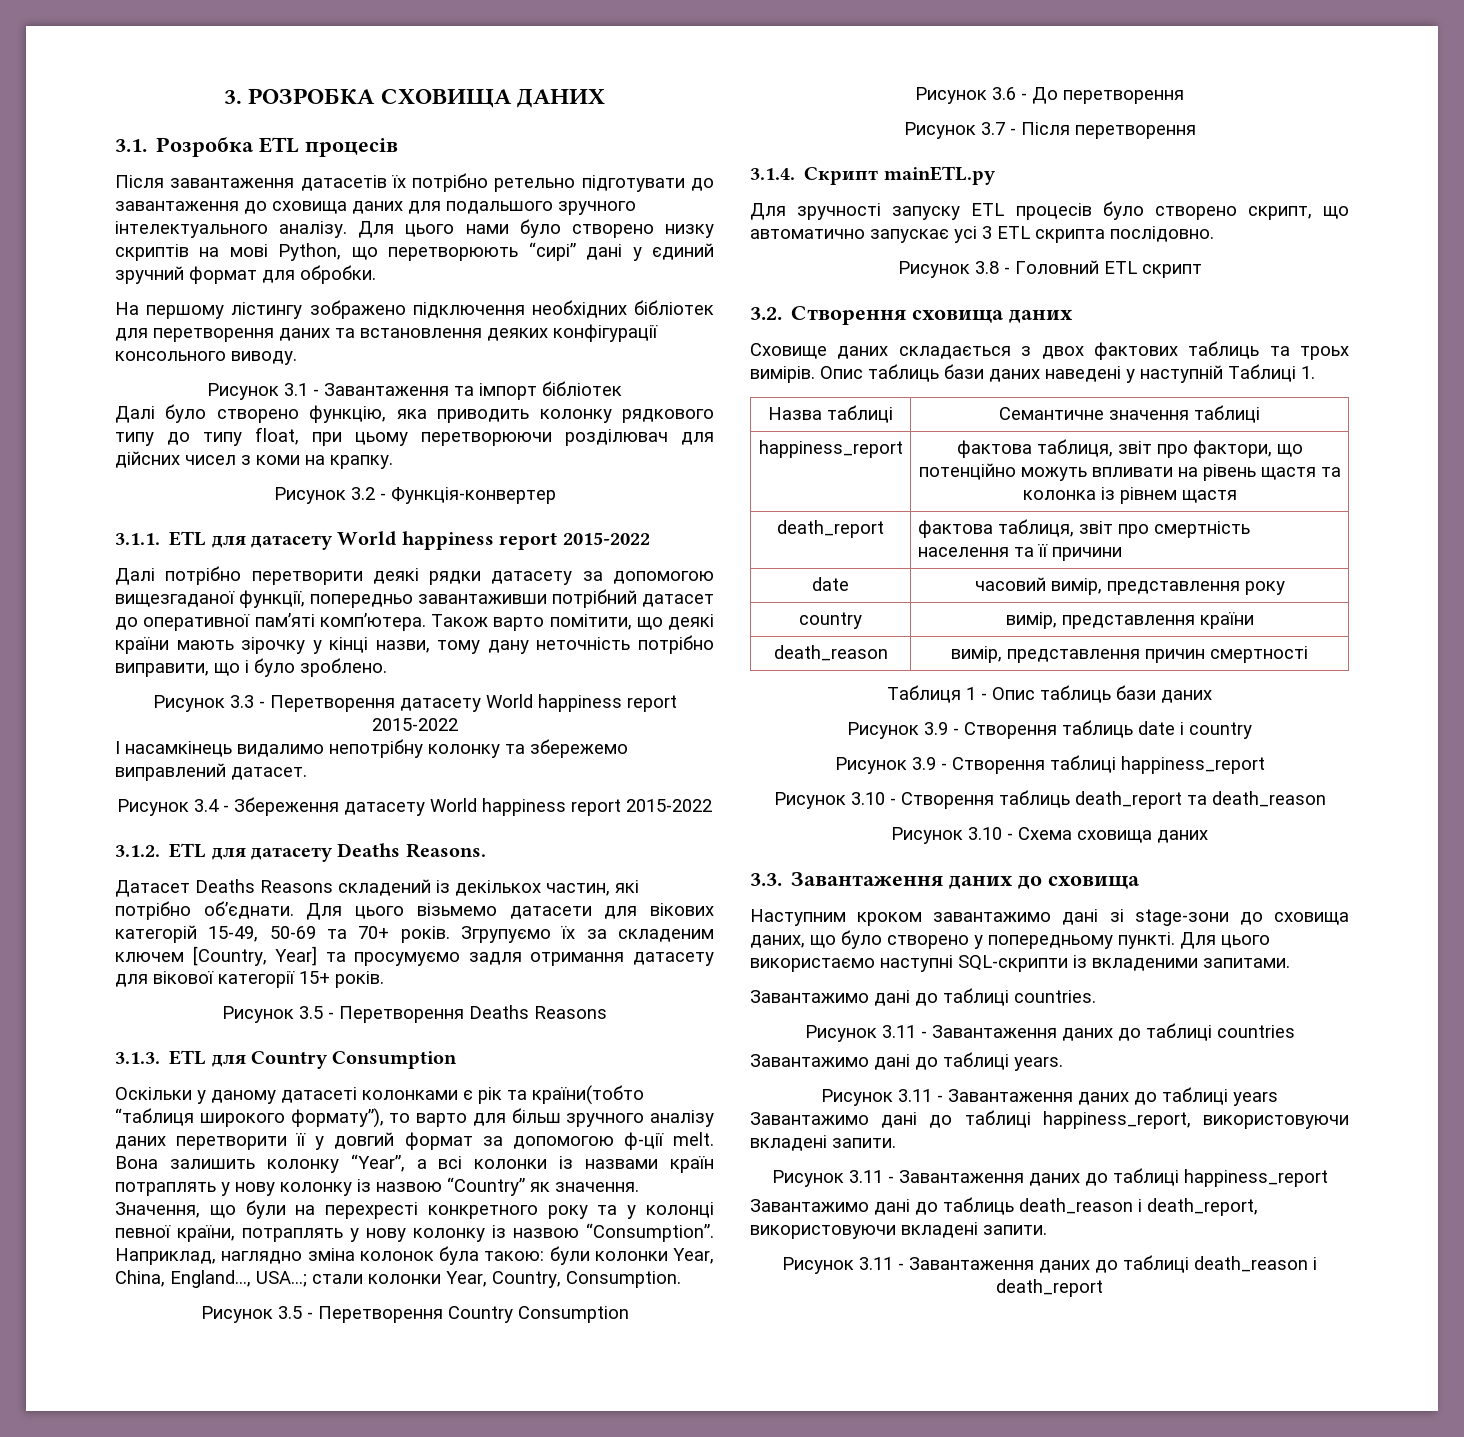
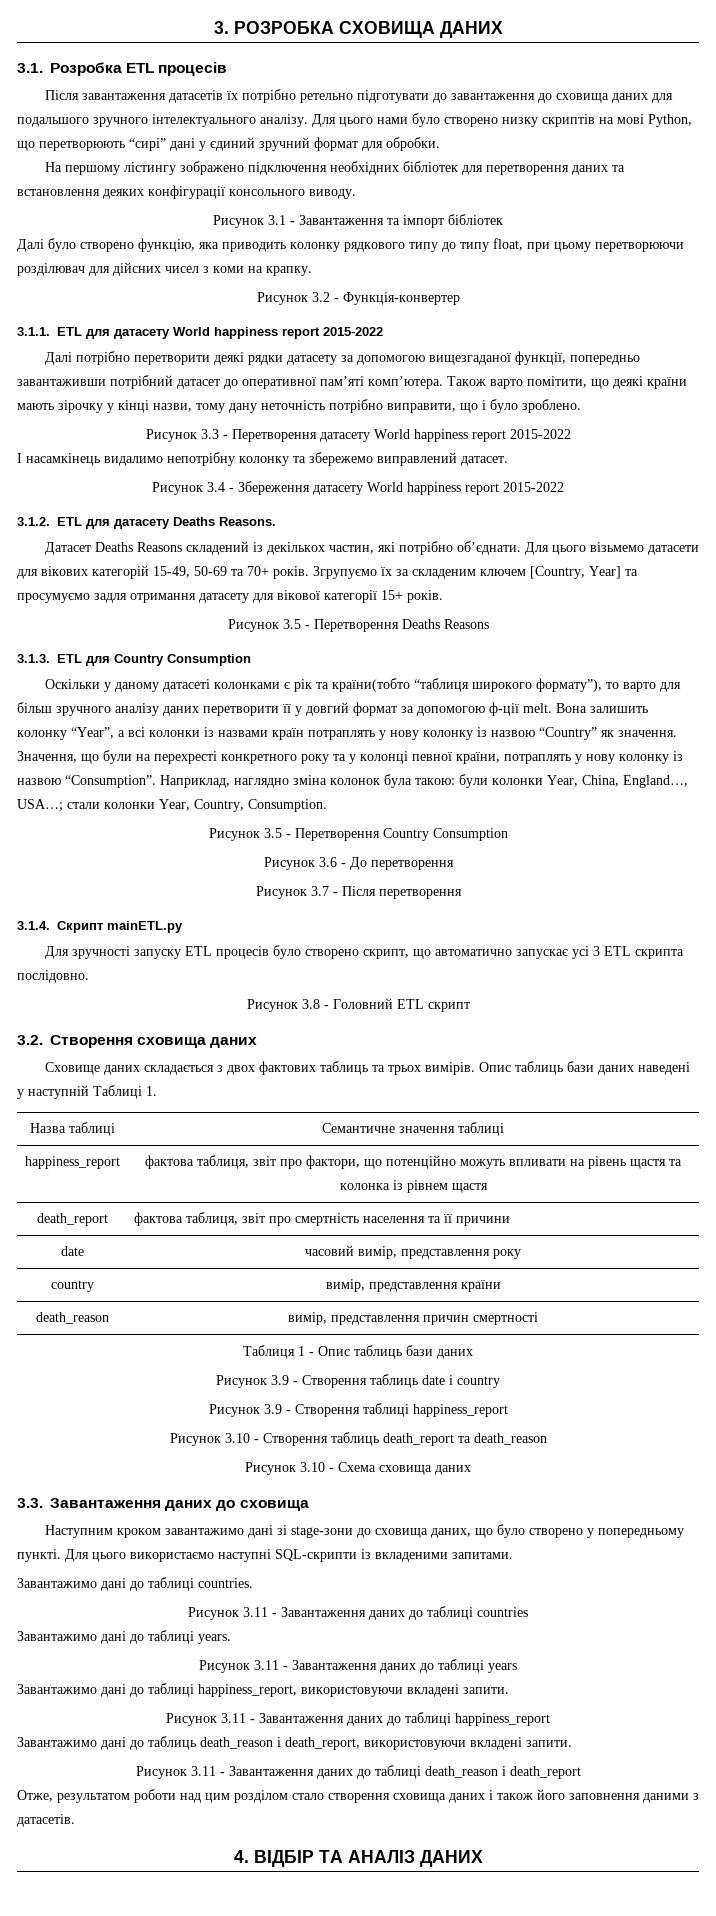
- Сховище даних складається з двох фактових таблиць та троьх вимірів.
+ Сховище даних складається з двох фактових таблиць та трьох вимірів.
+ Отже, результатом роботи над цим розділом стало створення сховища даних і також його заповнення даними з датасетів.
+ 4. ВІДБІР ТА АНАЛІЗ ДАНИХ

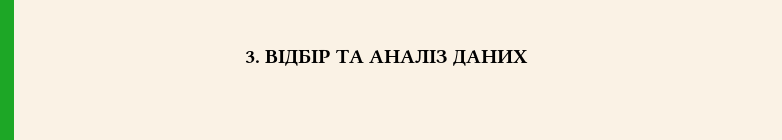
- 3. РОЗРОБКА СХОВИЩА ДАНИХ
- 3.1. Розробка ETL процесів
- Після завантаження датасетів їх потрібно ретельно підготувати до завантаження до сховища даних для подальшого зручного інтелектуального аналізу. Для цього нами було створено низку скриптів на мові Python, що перетворюють “сирі” дані у єдиний зручний формат для обробки.
- На першому лістингу зображено підключення необхідних бібліотек для перетворення даних та встановлення деяких конфігурації консольного виводу.
- Рисунок 3.1 - Завантаження та імпорт бібліотек
- Далі було створено функцію, яка приводить колонку рядкового типу до типу float, при цьому перетворюючи розділювач для дійсних чисел з коми на крапку.
- Рисунок 3.2 - Функція-конвертер
- 3.1.1. ETL для датасету World happiness report 2015-2022
- Далі потрібно перетворити деякі рядки датасету за допомогою вищезгаданої функції, попередньо завантаживши потрібний датасет до оперативної пам’яті комп’ютера. Також варто помітити, що деякі країни мають зірочку у кінці назви, тому дану неточність потрібно виправити, що і було зроблено.
- Рисунок 3.3 - Перетворення датасету World happiness report 2015-2022
- І насамкінець видалимо непотрібну колонку та збережемо виправлений датасет.
- Рисунок 3.4 - Збереження датасету World happiness report 2015-2022
- 3.1.2. ETL для датасету Deaths Reasons.
- Датасет Deaths Reasons складений із декількох частин, які потрібно об’єднати. Для цього візьмемо датасети для вікових категорій 15-49, 50-69 та 70+ років. Згрупуємо їх за складеним ключем [Country, Year] та просумуємо задля отримання датасету для вікової категорії 15+ років.
- Рисунок 3.5 - Перетворення Deaths Reasons
- 3.1.3. ETL для Country Consumption
- Оскільки у даному датасеті колонками є рік та країни(тобто “таблиця широкого формату”), то варто для більш зручного аналізу даних перетворити її у довгий формат за допомогою ф-ції melt. Вона залишить колонку “Year”, а всі колонки із назвами країн потраплять у нову колонку із назвою “Country” як значення. Значення, що були на перехресті конкретного року та у колонці певної країни, потраплять у нову колонку із назвою “Consumption”. Наприклад, наглядно зміна колонок була такою: були колонки Year, China, England…, USA…; стали колонки Year, Country, Consumption.
- Рисунок 3.5 - Перетворення Country Consumption
- Рисунок 3.6 - До перетворення
- Рисунок 3.7 - Після перетворення
- 3.1.4. Скрипт mainETL.py
- Для зручності запуску ETL процесів було створено скрипт, що автоматично запускає усі 3 ETL скрипта послідовно.
- Рисунок 3.8 - Головний ETL скрипт
- 3.2. Створення сховища даних
- Сховище даних складається з двох фактових таблиць та трьох вимірів. Опис таблиць бази даних наведені у наступній Таблиці 1.
- Назва таблиці | Семантичне значення таблиці
- happiness_report | фактова таблиця, звіт про фактори, що потенційно можуть впливати на рівень щастя та колонка із рівнем щастя
- death_report | фактова таблиця, звіт про смертність населення та її причини
- date | часовий вимір, представлення року
- country | вимір, представлення країни
- death_reason | вимір, представлення причин смертності
- Таблиця 1 - Опис таблиць бази даних
- Рисунок 3.9 - Створення таблиць date і country
- Рисунок 3.9 - Створення таблиці happiness_report
- Рисунок 3.10 - Створення таблиць death_report та death_reason
- Рисунок 3.10 - Схема сховища даних
- 3.3. Завантаження даних до сховища
- Наступним кроком завантажимо дані зі stage-зони до сховища даних, що було створено у попередньому пункті. Для цього використаємо наступні SQL-скрипти із вкладеними запитами.
- Завантажимо дані до таблиці countries.
- Рисунок 3.11 - Завантаження даних до таблиці countries
- Завантажимо дані до таблиці years.
- Рисунок 3.11 - Завантаження даних до таблиці years
- Завантажимо дані до таблиці happiness_report, використовуючи вкладені запити.
- Рисунок 3.11 - Завантаження даних до таблиці happiness_report
- Завантажимо дані до таблиць death_reason і death_report, використовуючи вкладені запити.
- Рисунок 3.11 - Завантаження даних до таблиці death_reason і death_report
- Отже, результатом роботи над цим розділом стало створення сховища даних і також його заповнення даними з датасетів.
- 4. ВІДБІР ТА АНАЛІЗ ДАНИХ
+ 3. ВІДБІР ТА АНАЛІЗ ДАНИХ

